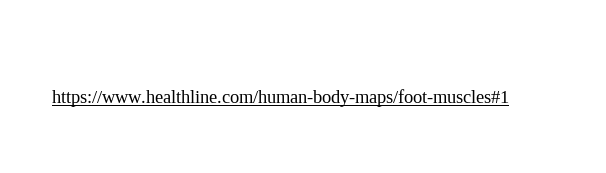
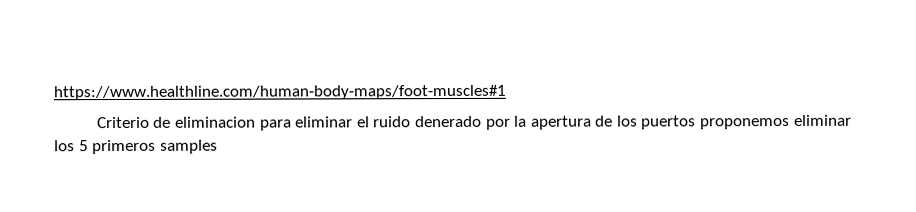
+ Criterio de eliminacion para eliminar el ruido denerado por la apertura de los puertos proponemos eliminar los 5 primeros samples

